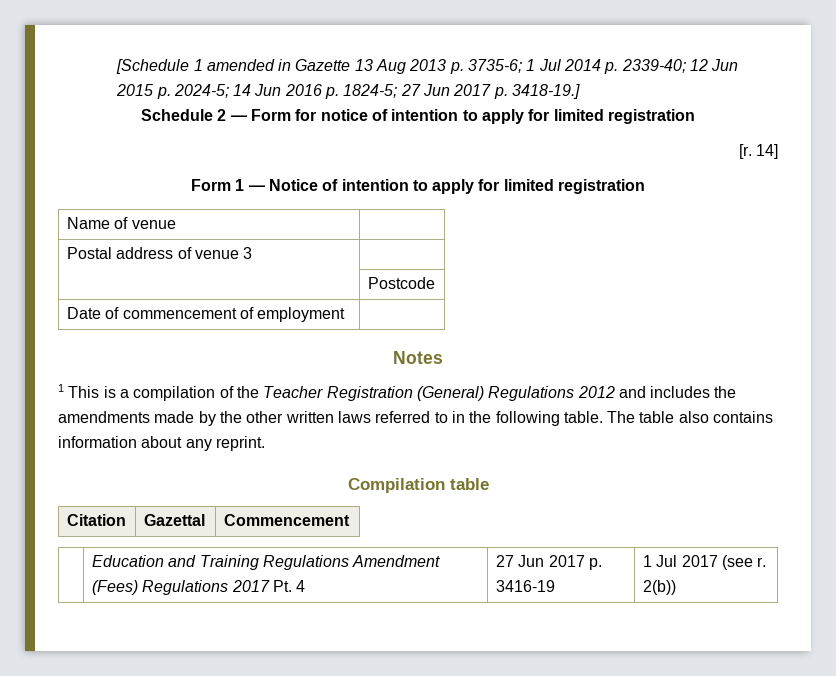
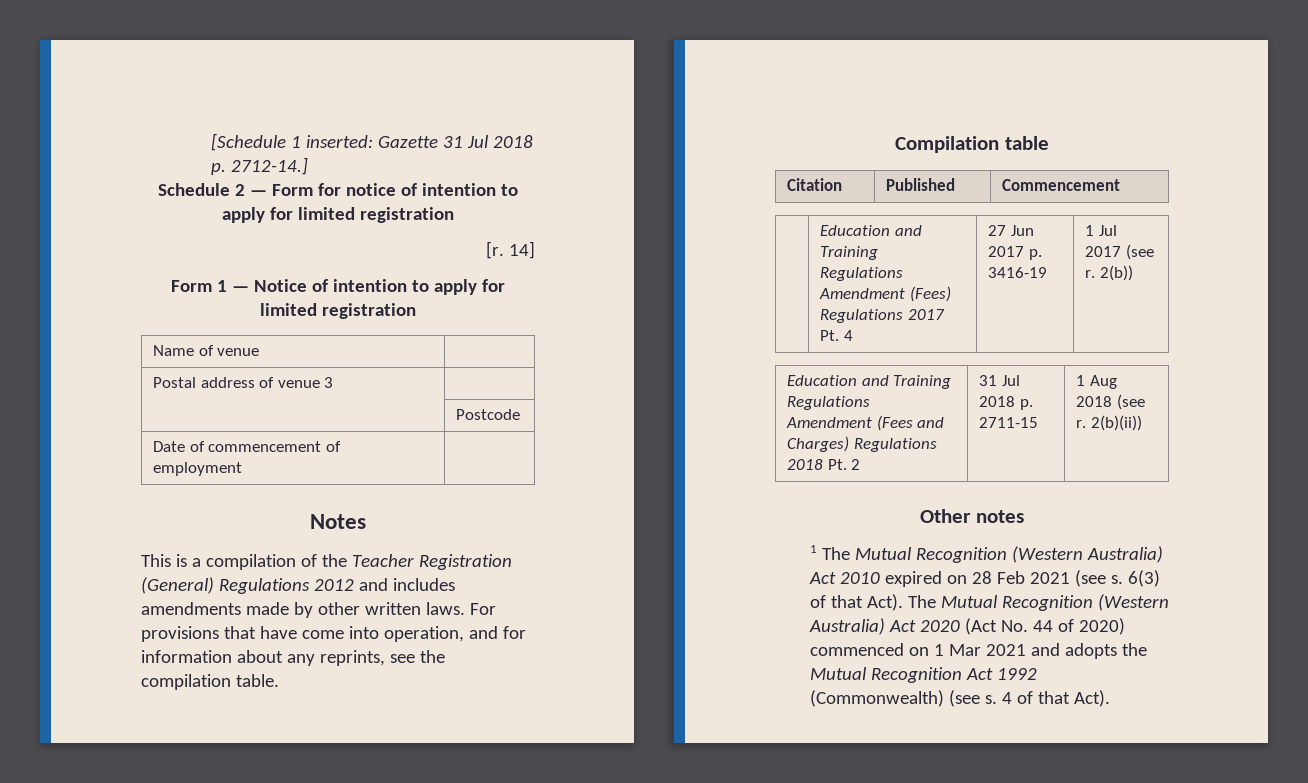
- [Schedule 1 amended in Gazette 13 Aug 2013 p. 3735-6; 1 Jul 2014 p. 2339-40; 12 Jun 2015 p. 2024-5; 14 Jun 2016 p. 1824-5; 27 Jun 2017 p. 3418-19.]
+ [Schedule 1 inserted: Gazette 31 Jul 2018 p. 2712-14.]
- 1 This is a compilation of the Teacher Registration (General) Regulations 2012 and includes the amendments made by the other written laws referred to in the following table. The table also contains information about any reprint.
+ This is a compilation of the Teacher Registration (General) Regulations 2012 and includes amendments made by other written laws. For provisions that have come into operation, and for information about any reprints, see the compilation table.
- Citation | Gazettal | Commencement
+ Citation | Published | Commencement
+ Education and Training Regulations Amendment (Fees and Charges) Regulations 2018 Pt. 2 | 31 Jul 2018 p. 2711-15 | 1 Aug 2018 (see r. 2(b)(ii))
+ Other notes
+ 1 The Mutual Recognition (Western Australia) Act 2010 expired on 28 Feb 2021 (see s. 6(3) of that Act). The Mutual Recognition (Western Australia) Act 2020 (Act No. 44 of 2020) commenced on 1 Mar 2021 and adopts the Mutual Recognition Act 1992 (Commonwealth) (see s. 4 of that Act).

